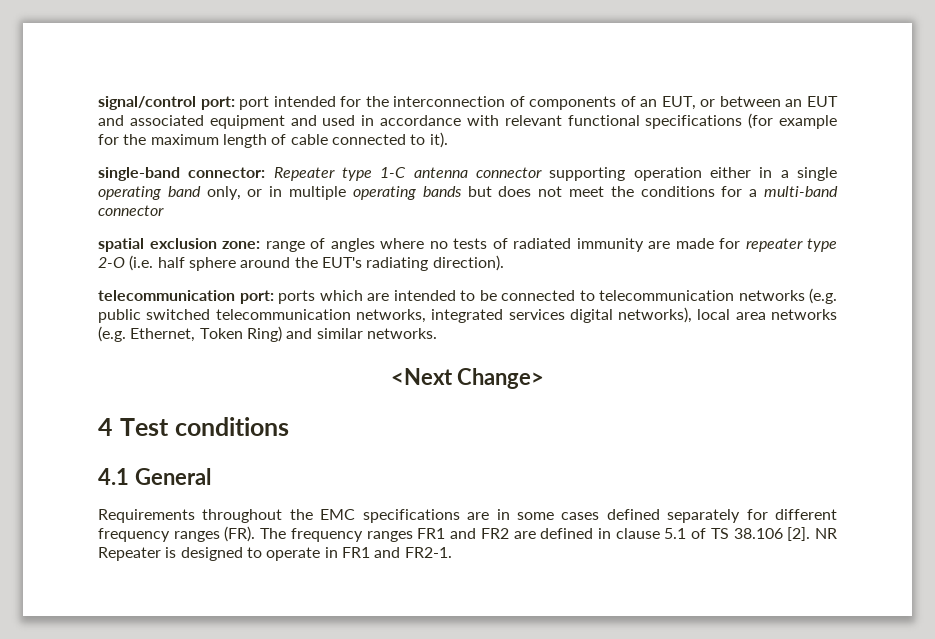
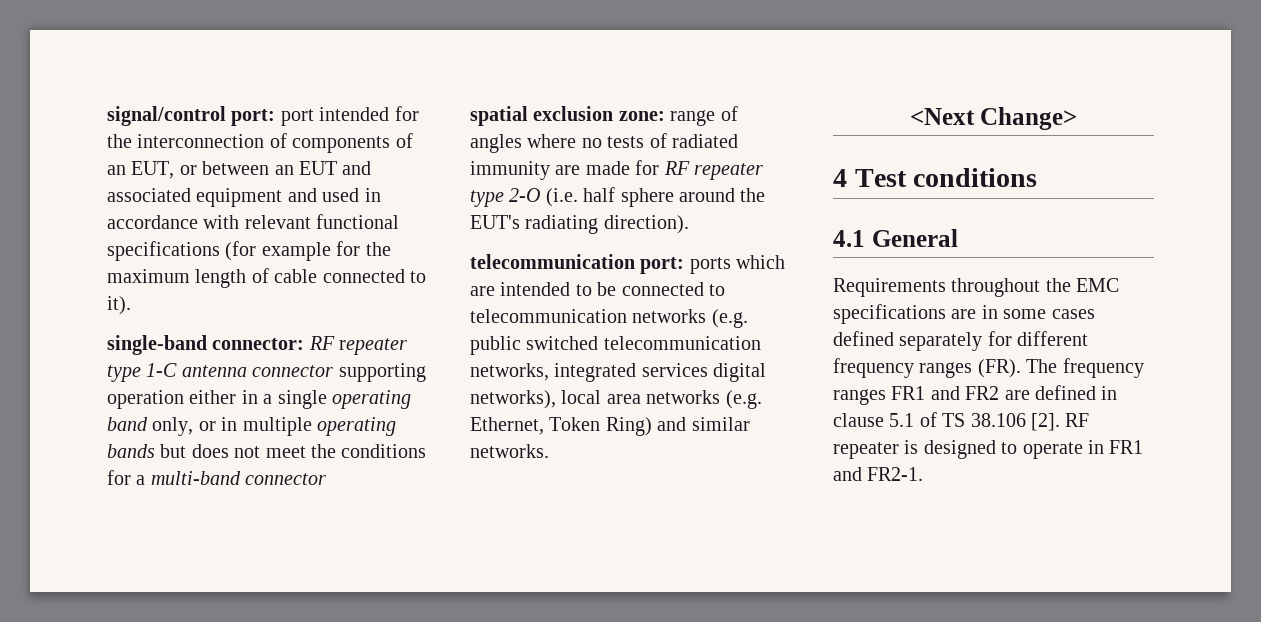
- single-band connector: Repeater type 1-C antenna connector supporting operation either in a single operating band only, or in multiple operating bands but does not meet the conditions for a multi-band connector
+ single-band connector: RF repeater type 1-C antenna connector supporting operation either in a single operating band only, or in multiple operating bands but does not meet the conditions for a multi-band connector
- spatial exclusion zone: range of angles where no tests of radiated immunity are made for repeater type 2-O (i.e. half sphere around the EUT's radiating direction).
+ spatial exclusion zone: range of angles where no tests of radiated immunity are made for RF repeater type 2-O (i.e. half sphere around the EUT's radiating direction).
- NR Repeater is designed to operate in FR1 and FR2-1.
+ RF repeater is designed to operate in FR1 and FR2-1.

